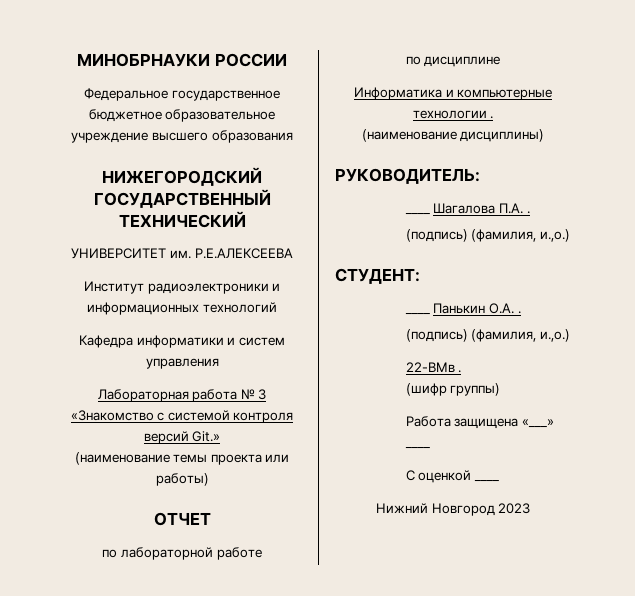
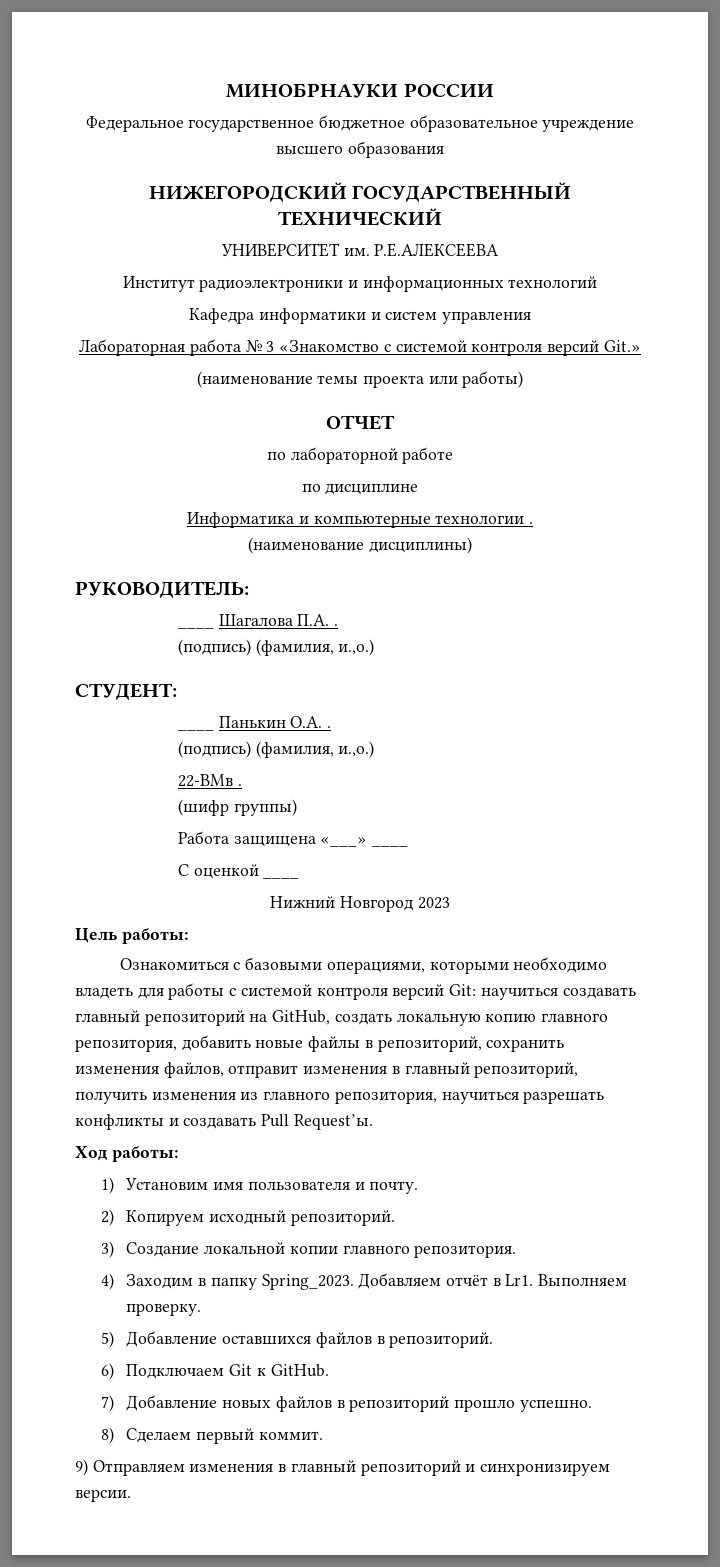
+ Цель работы:
+ Ознакомиться c базовыми операциями, которыми необходимо владеть для работы с системой контроля версий Git: научиться создавать главный репозиторий на GitHub, создать локальную копию главного репозитория, добавить новые файлы в репозиторий, сохранить изменения файлов, отправит изменения в главный репозиторий, получить изменения из главного репозитория, научиться разрешать конфликты и создавать Pull Request’ы.
+ Ход работы:
+ 1) Установим имя пользователя и почту.
+ 2) Копируем исходный репозиторий.
+ 3) Создание локальной копии главного репозитория.
+ 4) Заходим в папку Spring_2023. Добавляем отчёт в Lr1. Выполняем проверку.
+ 5) Добавление оставшихся файлов в репозиторий.
+ 6) Подключаем Git к GitHub.
+ 7) Добавление новых файлов в репозиторий прошло успешно.
+ 8) Сделаем первый коммит.
+ 9) Отправляем изменения в главный репозиторий и синхронизируем версии.

